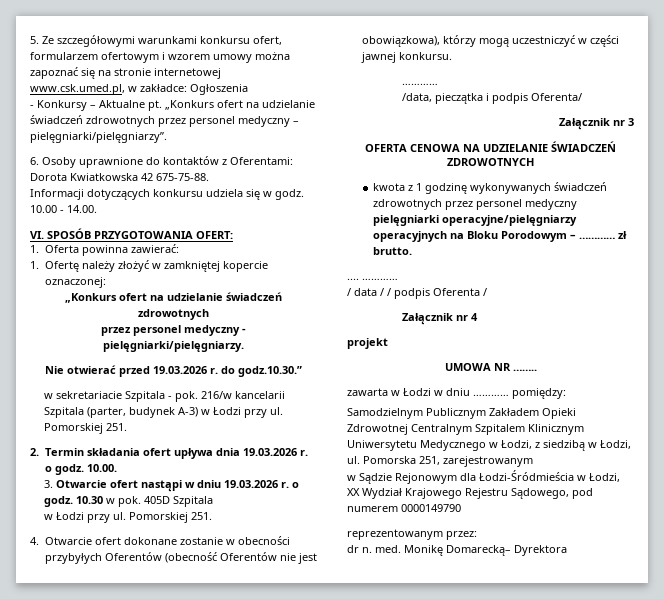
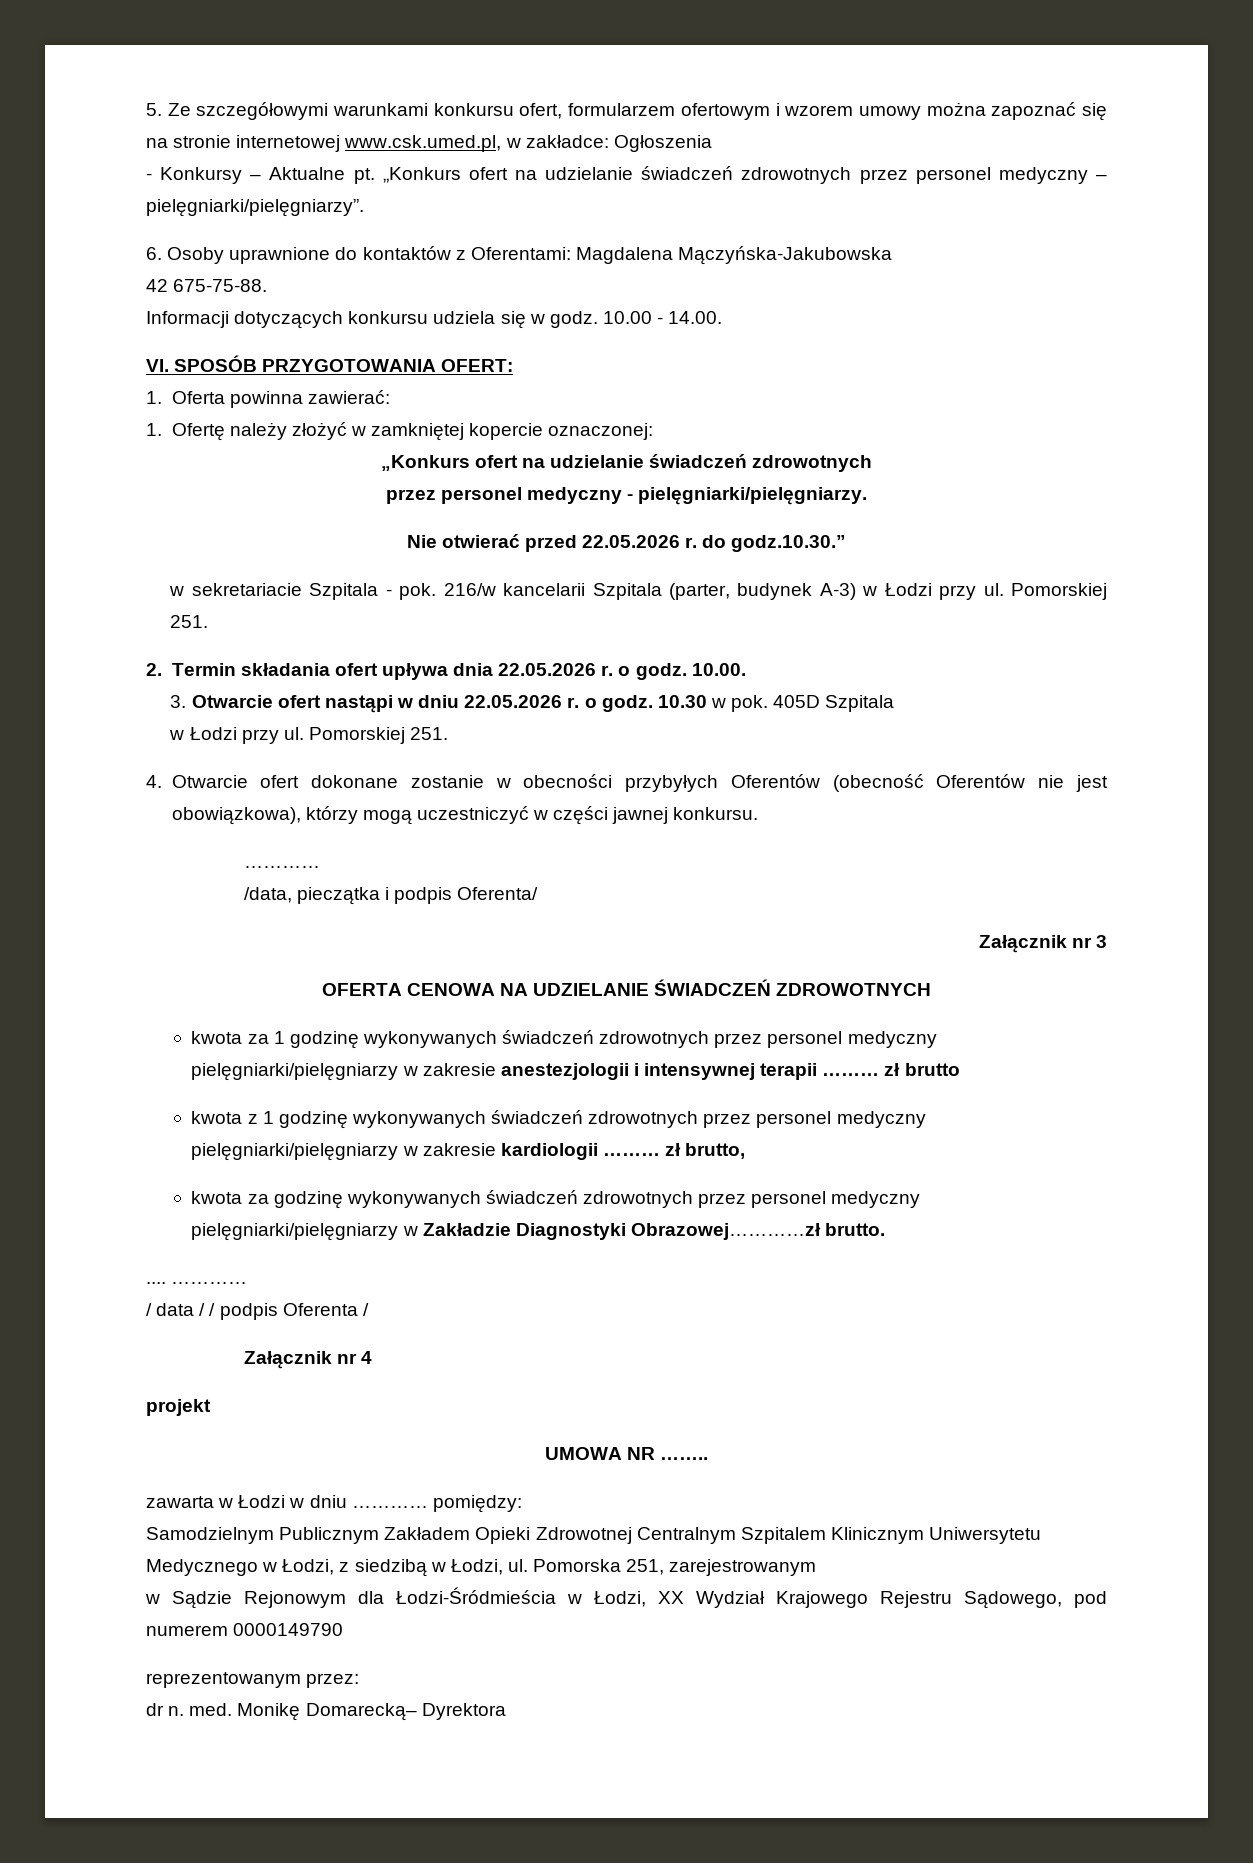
- 6. Osoby uprawnione do kontaktów z Oferentami: Dorota Kwiatkowska 42 675-75-88.
+ 6. Osoby uprawnione do kontaktów z Oferentami: Magdalena Mączyńska-Jakubowska
+ 42 675-75-88.
- Nie otwierać przed 19.03.2026 r. do godz.10.30.”
+ Nie otwierać przed 22.05.2026 r. do godz.10.30.”
- 2. Termin składania ofert upływa dnia 19.03.2026 r. o godz.
+ 2. Termin składania ofert upływa dnia 22.05.2026 r. o godz.
- 3. Otwarcie ofert nastąpi w dniu 19.03.2026 r. o godz.
+ 3. Otwarcie ofert nastąpi w dniu 22.05.2026 r. o godz.
+ kwota za 1 godzinę wykonywanych świadczeń zdrowotnych przez personel medyczny pielęgniarki/pielęgniarzy w zakresie anestezjologii i intensywnej terapii ……… zł brutto
- kwota z 1 godzinę wykonywanych świadczeń zdrowotnych przez personel medyczny pielęgniarki operacyjne/pielęgniarzy operacyjnych na Bloku Porodowym – ………… zł brutto.
+ kwota z 1 godzinę wykonywanych świadczeń zdrowotnych przez personel medyczny pielęgniarki/pielęgniarzy w zakresie kardiologii ……… zł brutto,
+ kwota za godzinę wykonywanych świadczeń zdrowotnych przez personel medyczny pielęgniarki/pielęgniarzy w Zakładzie Diagnostyki Obrazowej…………zł brutto.

